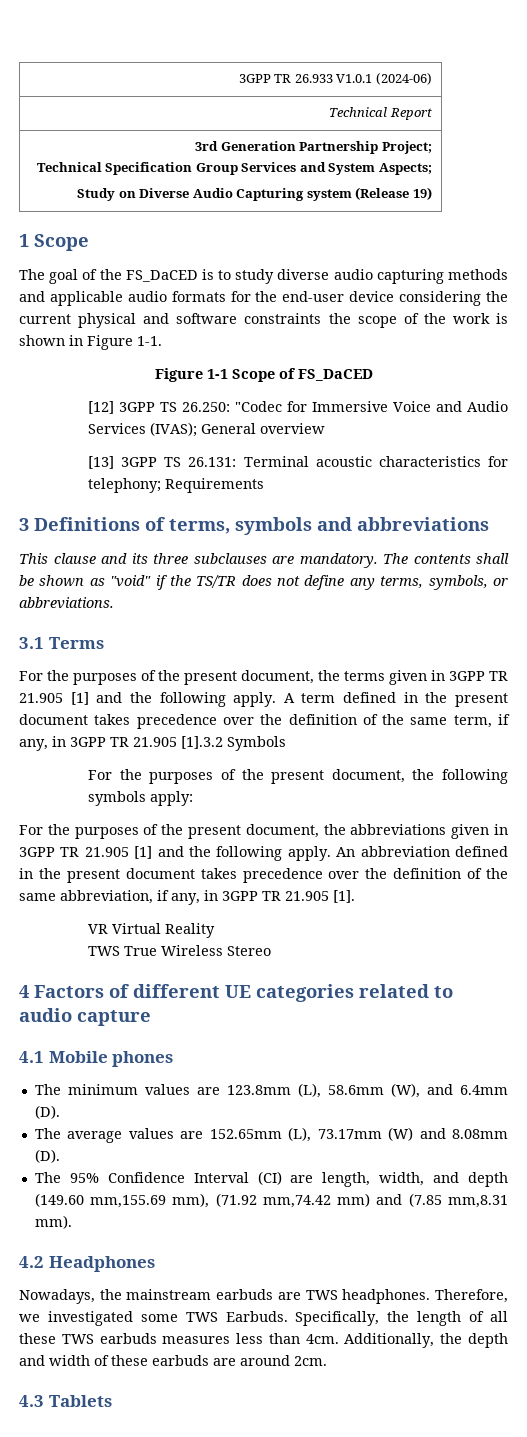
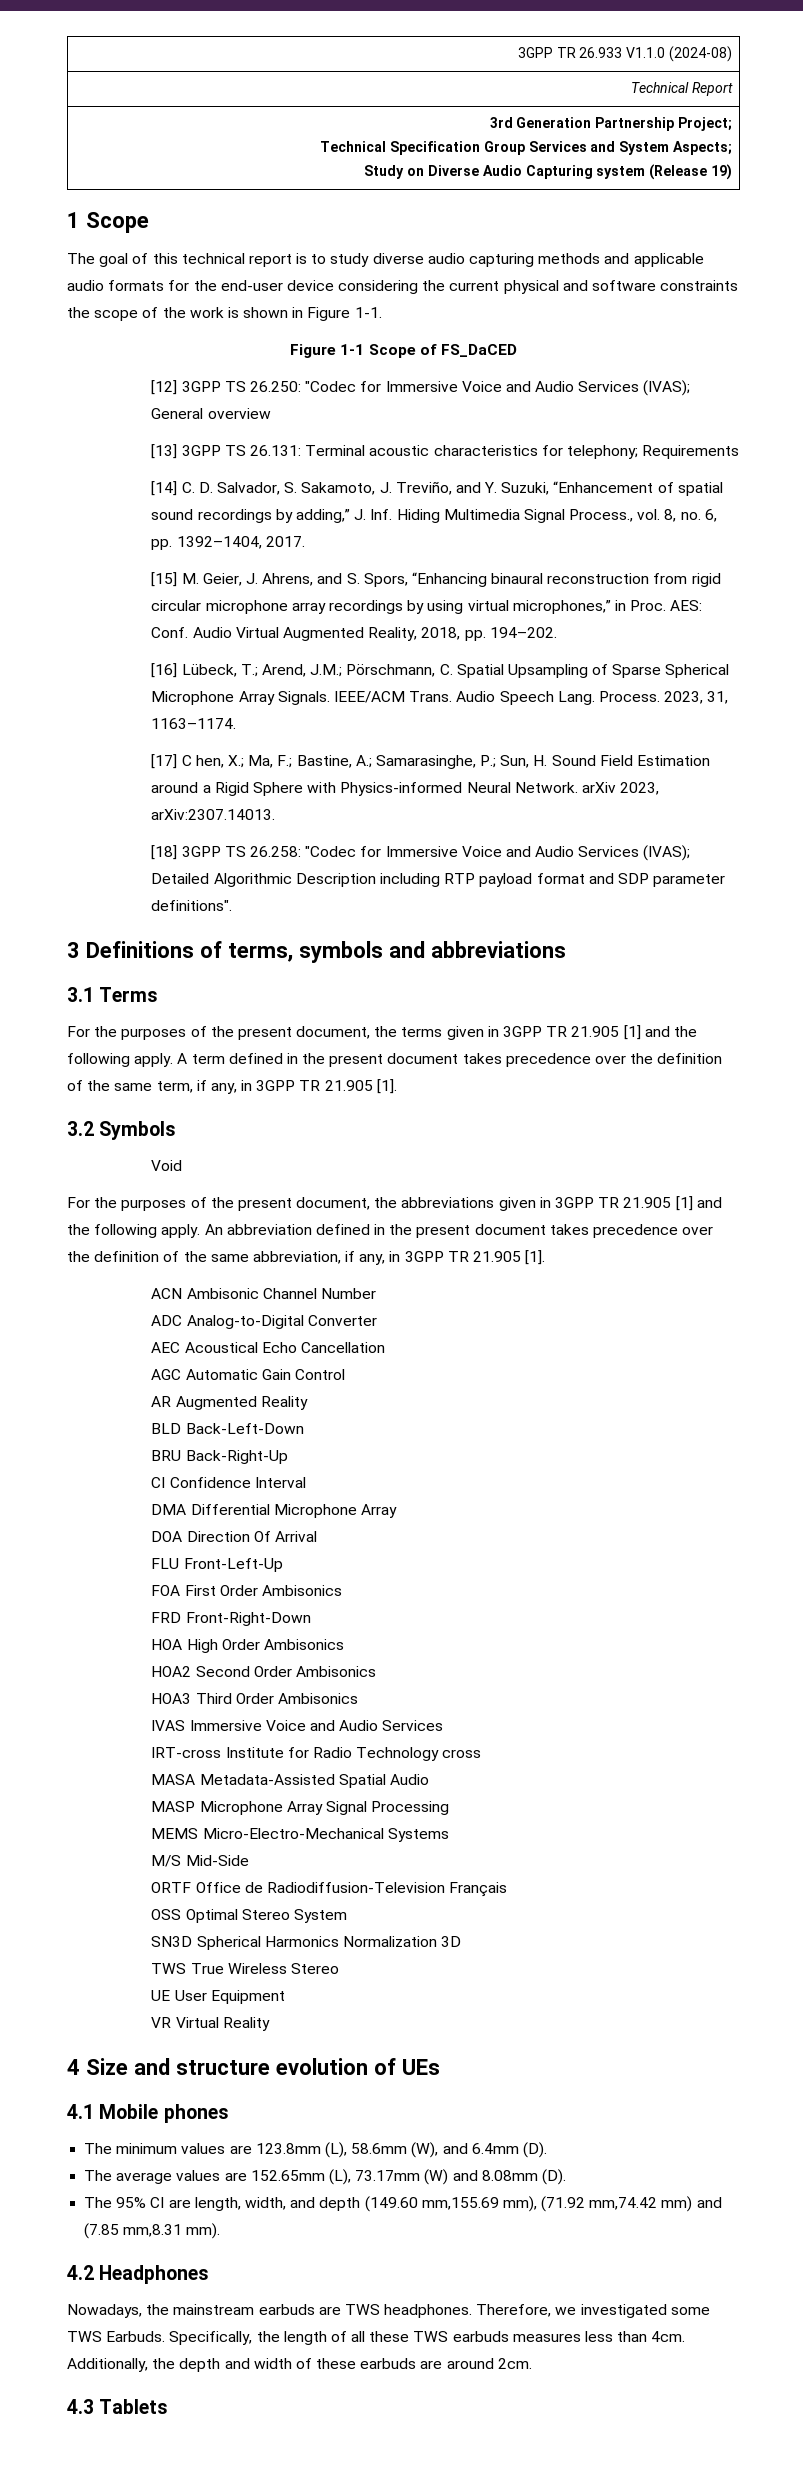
- 3GPP TR 26.933 V1.0.1 (2024-06)
+ 3GPP TR 26.933 V1.1.0 (2024-08)
- The goal of the FS_DaCED is to study diverse audio capturing methods and applicable audio formats for the end-user device considering the current physical and software constraints the scope of the work is shown in Figure 1-1.
+ The goal of this technical report is to study diverse audio capturing methods and applicable audio formats for the end-user device considering the current physical and software constraints the scope of the work is shown in Figure 1-1.
+ [14] C. D. Salvador, S. Sakamoto, J. Treviño, and Y. Suzuki, “Enhancement of spatial sound recordings by adding,” J. Inf. Hiding Multimedia Signal Process., vol. 8, no. 6, pp. 1392–1404, 2017.
+ [15] M. Geier, J. Ahrens, and S. Spors, “Enhancing binaural reconstruction from rigid circular microphone array recordings by using virtual microphones,” in Proc. AES: Conf. Audio Virtual Augmented Reality, 2018, pp. 194–202.
+ [16] Lübeck, T.; Arend, J.M.; Pörschmann, C. Spatial Upsampling of Sparse Spherical Microphone Array Signals. IEEE/ACM Trans. Audio Speech Lang. Process. 2023, 31, 1163–1174.
+ [17] C hen, X.; Ma, F.; Bastine, A.; Samarasinghe, P.; Sun, H. Sound Field Estimation around a Rigid Sphere with Physics-informed Neural Network. arXiv 2023, arXiv:2307.14013.
+ [18] 3GPP TS 26.258: "Codec for Immersive Voice and Audio Services (IVAS); Detailed Algorithmic Description including RTP payload format and SDP parameter definitions".
- This clause and its three subclauses are mandatory. The contents shall be shown as "void" if the TS/TR does not define any terms, symbols, or abbreviations.
- A term defined in the present document takes precedence over the definition of the same term, if any, in 3GPP TR 21.905 [1].3.2 Symbols
+ A term defined in the present document takes precedence over the definition of the same term, if any, in 3GPP TR 21.905 [1].
+ 3.2 Symbols
- For the purposes of the present document, the following symbols apply:
+ Void
+ ACN Ambisonic Channel Number
+ ADC Analog-to-Digital Converter
+ AEC Acoustical Echo Cancellation
+ AGC Automatic Gain Control
+ AR Augmented Reality
+ BLD Back-Left-Down
+ BRU Back-Right-Up
+ CI Confidence Interval
+ DMA Differential Microphone Array
+ DOA Direction Of Arrival
+ FLU Front-Left-Up
+ FOA First Order Ambisonics
+ FRD Front-Right-Down
+ HOA High Order Ambisonics
+ HOA2 Second Order Ambisonics
+ HOA3 Third Order Ambisonics
+ IVAS Immersive Voice and Audio Services
+ IRT-cross Institute for Radio Technology cross
+ MASA Metadata-Assisted Spatial Audio
+ MASP Microphone Array Signal Processing
+ MEMS Micro-Electro-Mechanical Systems
+ M/S Mid-Side
+ ORTF Office de Radiodiffusion-Television Français
+ OSS Optimal Stereo System
+ SN3D Spherical Harmonics Normalization 3D
+ TWS True Wireless Stereo
+ UE User Equipment
  VR Virtual Reality
- TWS True Wireless Stereo
- 4 Factors of different UE categories related to audio capture
+ 4 Size and structure evolution of UEs
- The 95% Confidence Interval (CI) are length, width, and depth (149.60 mm,155.69 mm), (71.92 mm,74.42 mm) and (7.85 mm,8.31 mm).
+ The 95% CI are length, width, and depth (149.60 mm,155.69 mm), (71.92 mm,74.42 mm) and (7.85 mm,8.31 mm).

